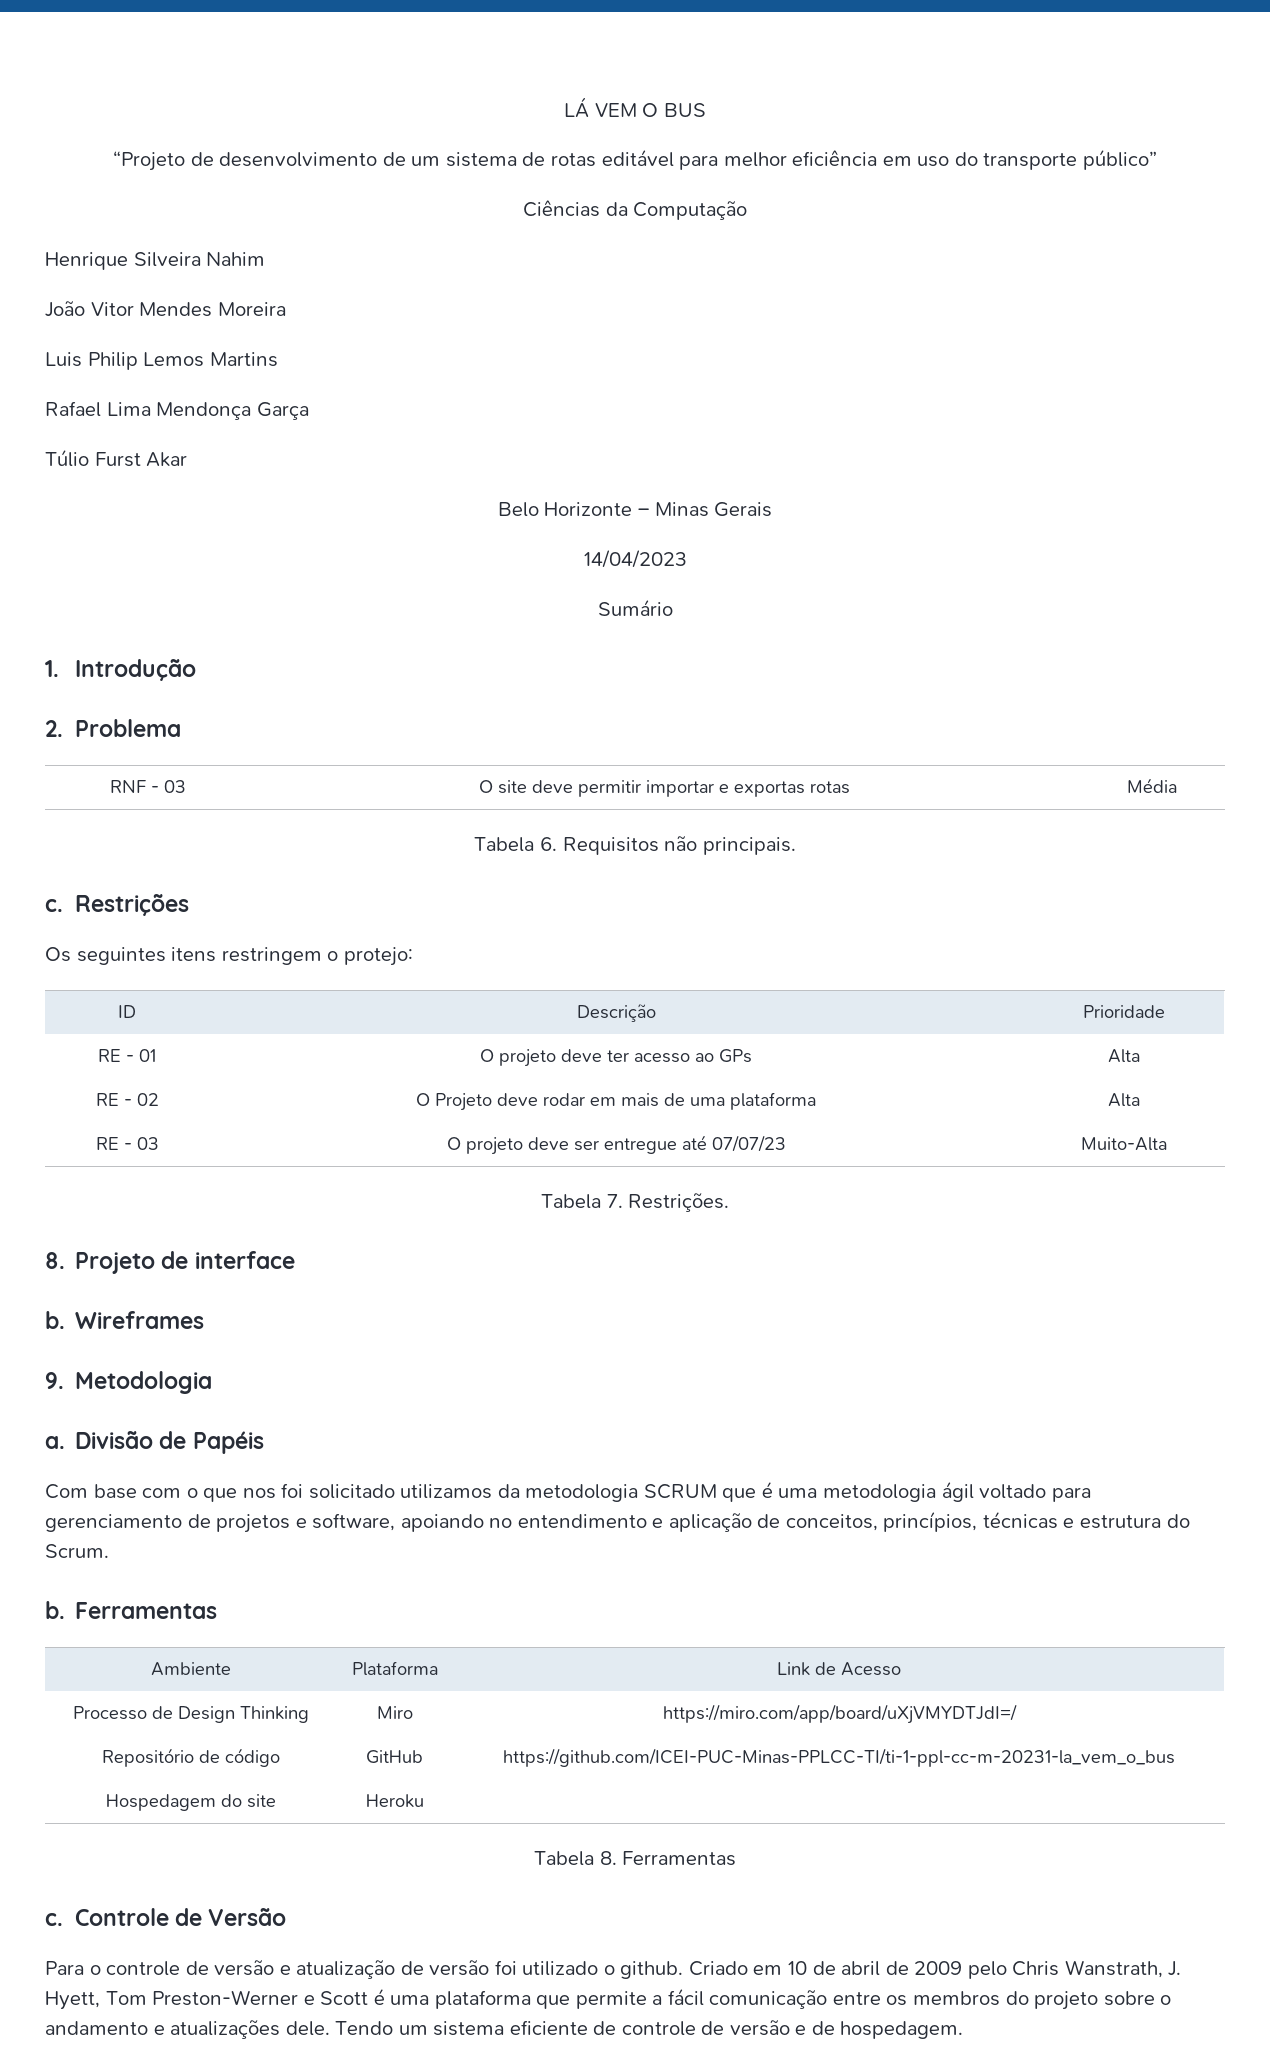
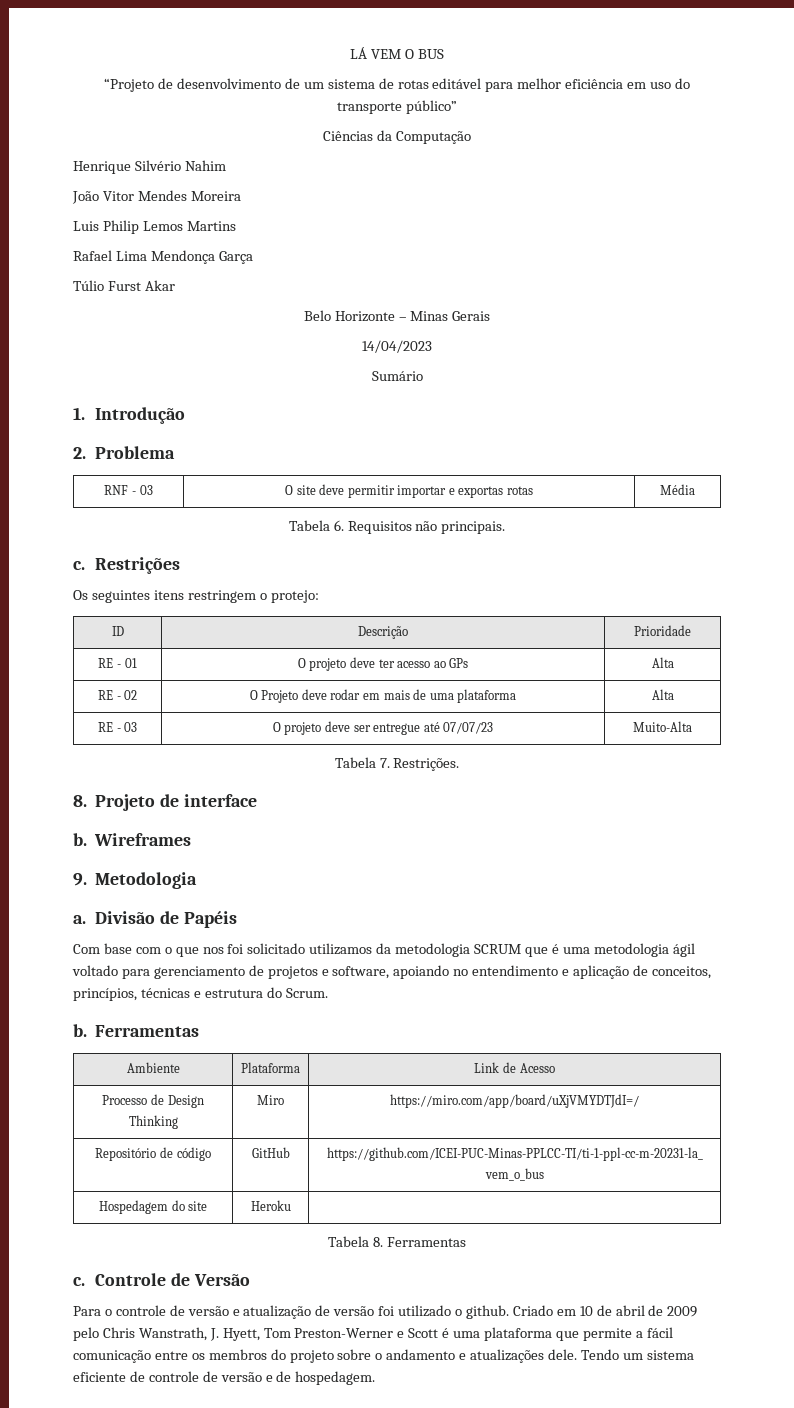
- Henrique Silveira Nahim
+ Henrique Silvério Nahim

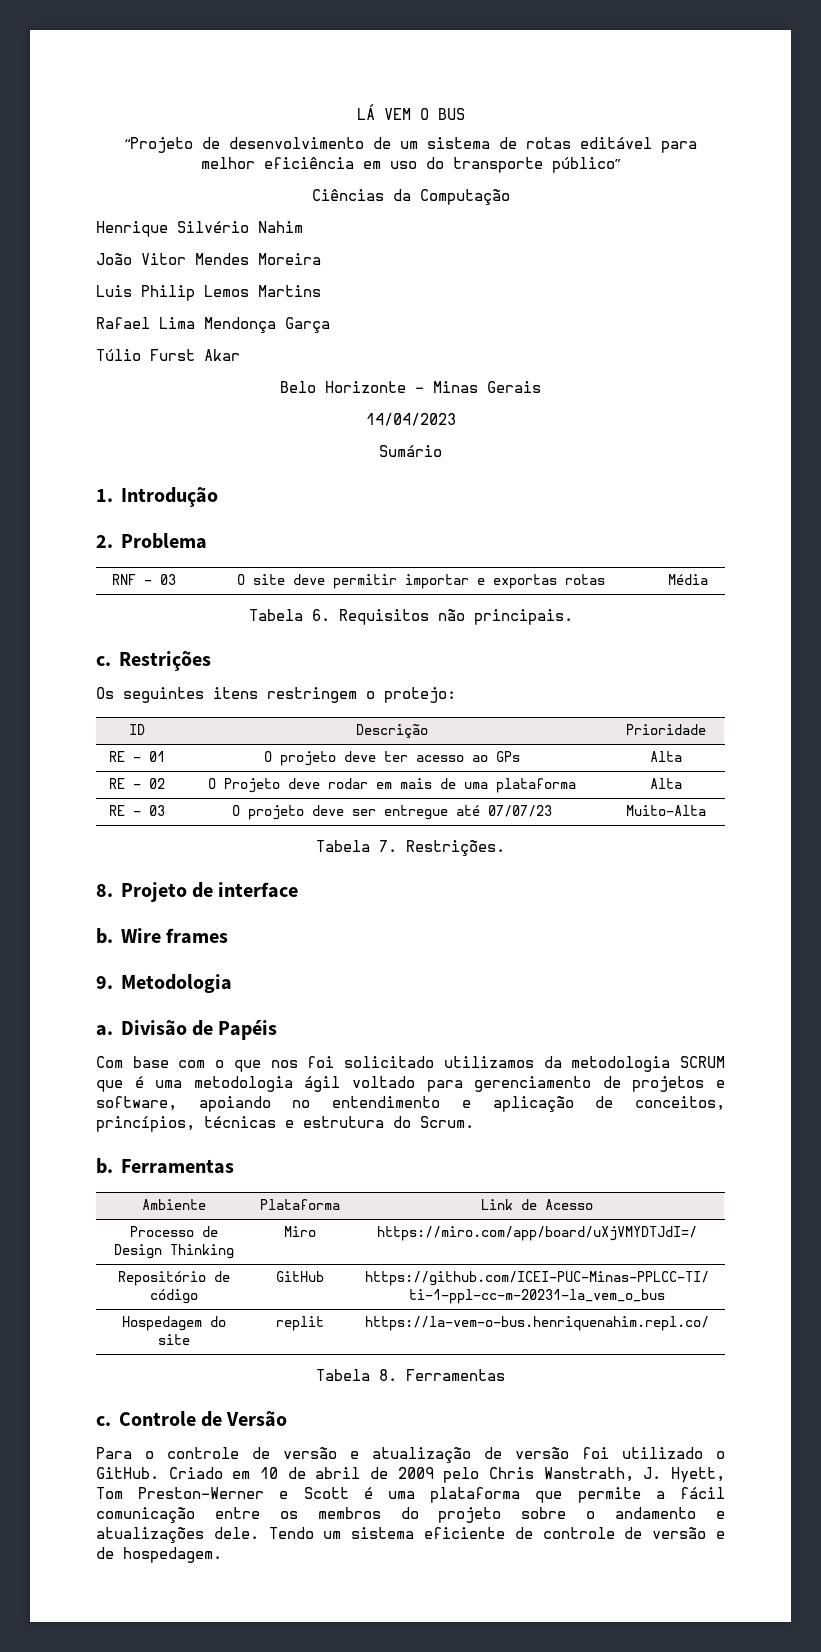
- Wireframes
+ Wire frames
- Hospedagem do site | Heroku |
+ Hospedagem do site | replit | https://la-vem-o-bus.henriquenahim.repl.co/
- Para o controle de versão e atualização de versão foi utilizado o github.
+ Para o controle de versão e atualização de versão foi utilizado o GitHub.

